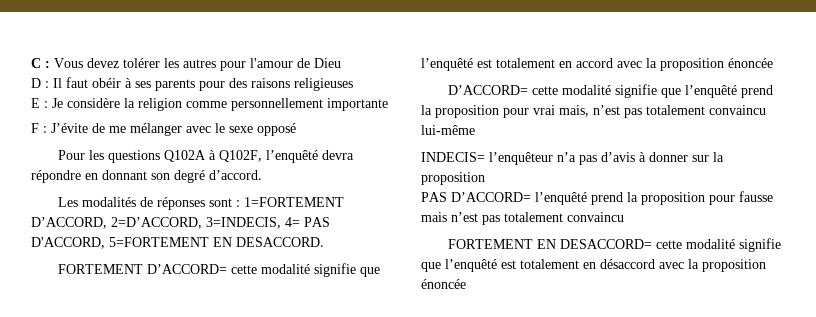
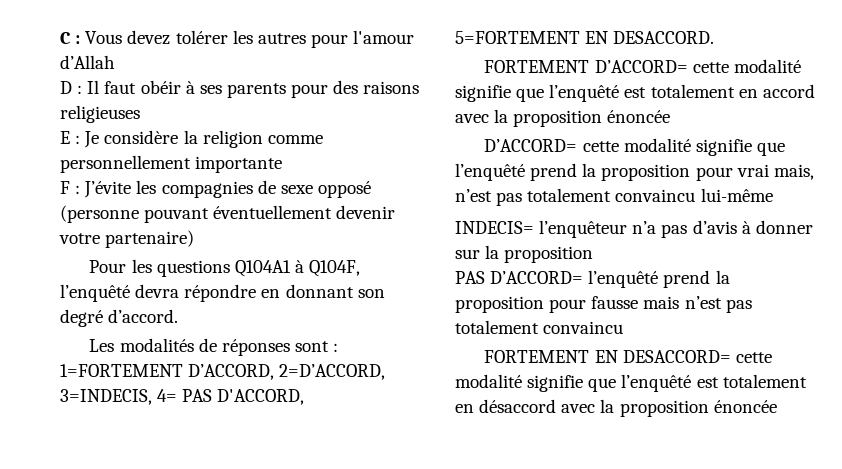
- C : Vous devez tolérer les autres pour l'amour de Dieu
+ C : Vous devez tolérer les autres pour l'amour d’Allah
- F : J’évite de me mélanger avec le sexe opposé
+ F : J’évite les compagnies de sexe opposé (personne pouvant éventuellement devenir votre partenaire)
- Pour les questions Q102A à Q102F, l’enquêté devra répondre en donnant son degré d’accord.
+ Pour les questions Q104A1 à Q104F, l’enquêté devra répondre en donnant son degré d’accord.

